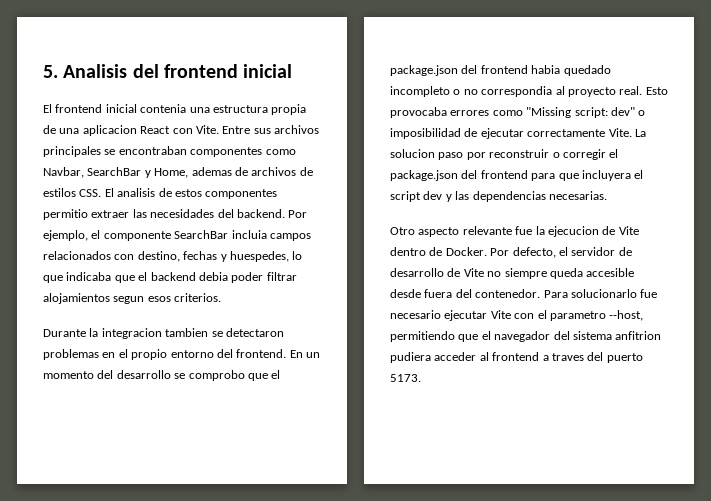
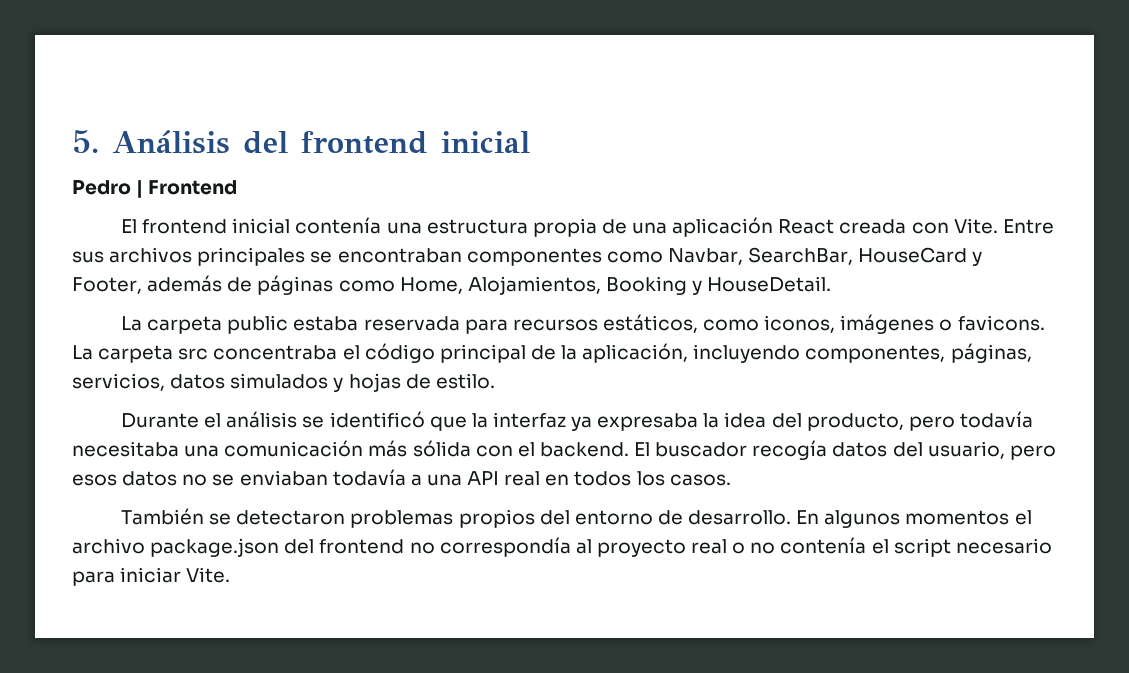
- 5. Analisis del frontend inicial
+ 5. Análisis del frontend inicial
+ Pedro | Frontend
- El frontend inicial contenia una estructura propia de una aplicacion React con Vite.
+ El frontend inicial contenía una estructura propia de una aplicación React creada con Vite.
- Entre sus archivos principales se encontraban componentes como Navbar, SearchBar y Home, ademas de archivos de estilos CSS. El analisis de estos componentes permitio extraer las necesidades del backend. Por ejemplo, el componente SearchBar incluia campos relacionados con destino, fechas y huespedes, lo que indicaba que el backend debia poder filtrar alojamientos segun esos criterios.
- Durante la integracion tambien se detectaron problemas en el propio entorno del frontend. En un momento del desarrollo se comprobo que el package.json del frontend habia quedado incompleto o no correspondia al proyecto real. Esto provocaba errores como "Missing script: dev" o imposibilidad de ejecutar correctamente Vite. La solucion paso por reconstruir o corregir el package.json del frontend para que incluyera el script dev y las dependencias necesarias.
- Otro aspecto relevante fue la ejecucion de Vite dentro de Docker. Por defecto, el servidor de desarrollo de Vite no siempre queda accesible desde fuera del contenedor. Para solucionarlo fue necesario ejecutar Vite con el parametro --host, permitiendo que el navegador del sistema anfitrion pudiera acceder al frontend a traves del puerto 5173.
+ Entre sus archivos principales se encontraban componentes como Navbar, SearchBar, HouseCard y Footer, además de páginas como Home, Alojamientos, Booking y HouseDetail.
+ La carpeta public estaba reservada para recursos estáticos, como iconos, imágenes o favicons. La carpeta src concentraba el código principal de la aplicación, incluyendo componentes, páginas, servicios, datos simulados y hojas de estilo.
+ Durante el análisis se identificó que la interfaz ya expresaba la idea del producto, pero todavía necesitaba una comunicación más sólida con el backend. El buscador recogía datos del usuario, pero esos datos no se enviaban todavía a una API real en todos los casos.
+ También se detectaron problemas propios del entorno de desarrollo. En algunos momentos el archivo package.json del frontend no correspondía al proyecto real o no contenía el script necesario para iniciar Vite.

